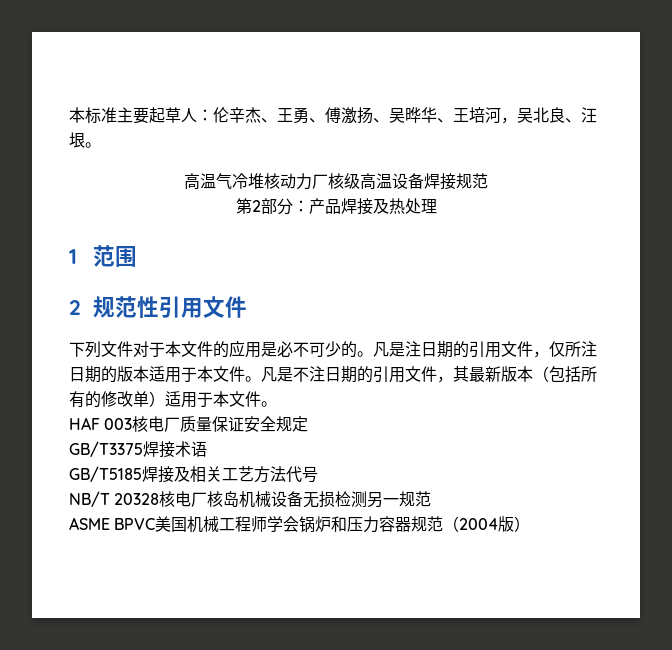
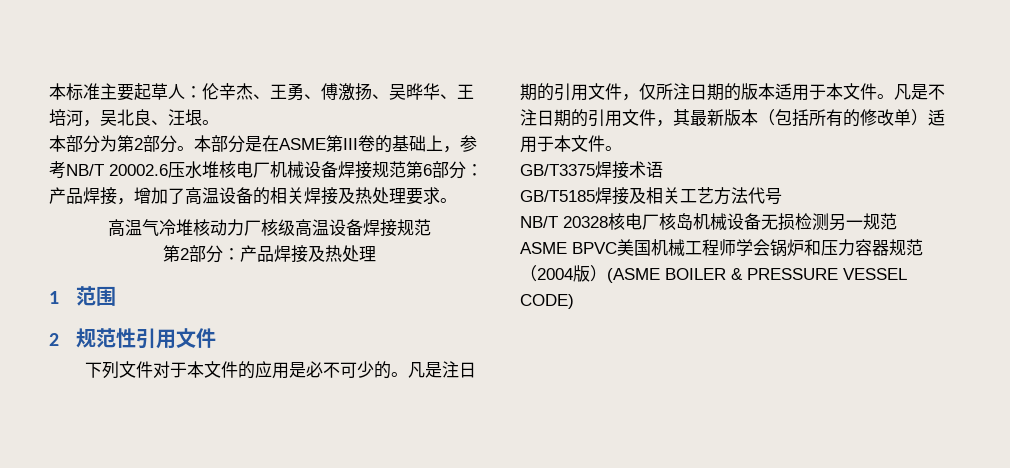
+ 本部分为第2部分。本部分是在ASME第III卷的基础上，参考NB/T 20002.6压水堆核电厂机械设备焊接规范第6部分：产品焊接，增加了高温设备的相关焊接及热处理要求。
- HAF 003核电厂质量保证安全规定
- ASME BPVC美国机械工程师学会锅炉和压力容器规范（2004版）
+ ASME BPVC美国机械工程师学会锅炉和压力容器规范（2004版）(ASME BOILER & PRESSURE VESSEL CODE)

